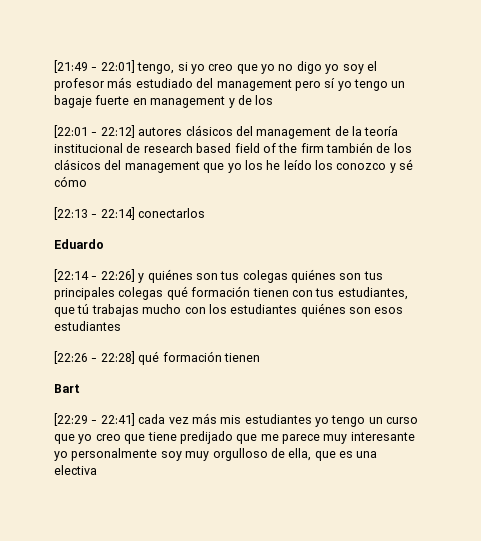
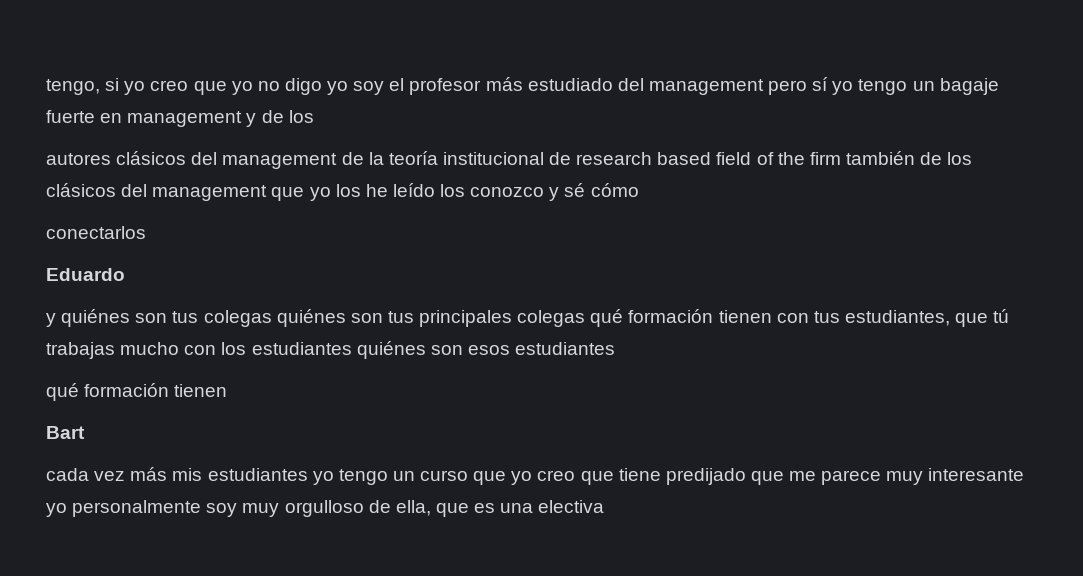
- [21:49 - 22:01] tengo, si yo creo que yo no digo yo soy el profesor más estudiado del management pero sí yo tengo un bagaje fuerte en management y de los
+ tengo, si yo creo que yo no digo yo soy el profesor más estudiado del management pero sí yo tengo un bagaje fuerte en management y de los
- [22:01 - 22:12] autores clásicos del management de la teoría institucional de research based field of the firm también de los clásicos del management que yo los he leído los conozco y sé cómo
+ autores clásicos del management de la teoría institucional de research based field of the firm también de los clásicos del management que yo los he leído los conozco y sé cómo
- [22:13 - 22:14] conectarlos
+ conectarlos
- [22:14 - 22:26] y quiénes son tus colegas quiénes son tus principales colegas qué formación tienen con tus estudiantes, que tú trabajas mucho con los estudiantes quiénes son esos estudiantes
- [22:26 - 22:28] qué formación tienen
+ y quiénes son tus colegas quiénes son tus principales colegas qué formación tienen con tus estudiantes, que tú trabajas mucho con los estudiantes quiénes son esos estudiantes
+ qué formación tienen
- [22:29 - 22:41] cada vez más mis estudiantes yo tengo un curso que yo creo que tiene predijado que me parece muy interesante yo personalmente soy muy orgulloso de ella, que es una electiva
+ cada vez más mis estudiantes yo tengo un curso que yo creo que tiene predijado que me parece muy interesante yo personalmente soy muy orgulloso de ella, que es una electiva

